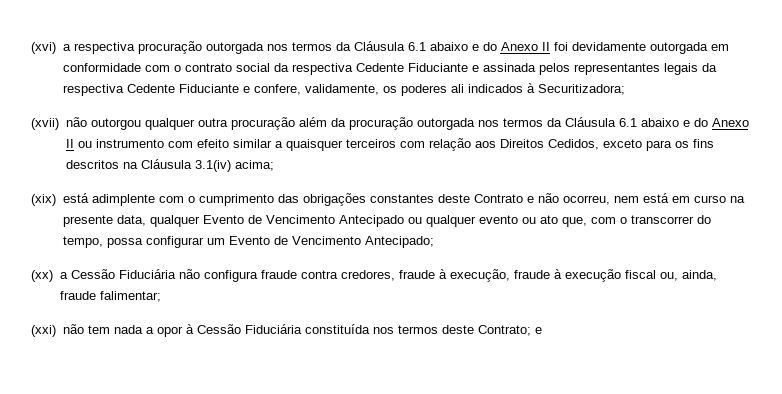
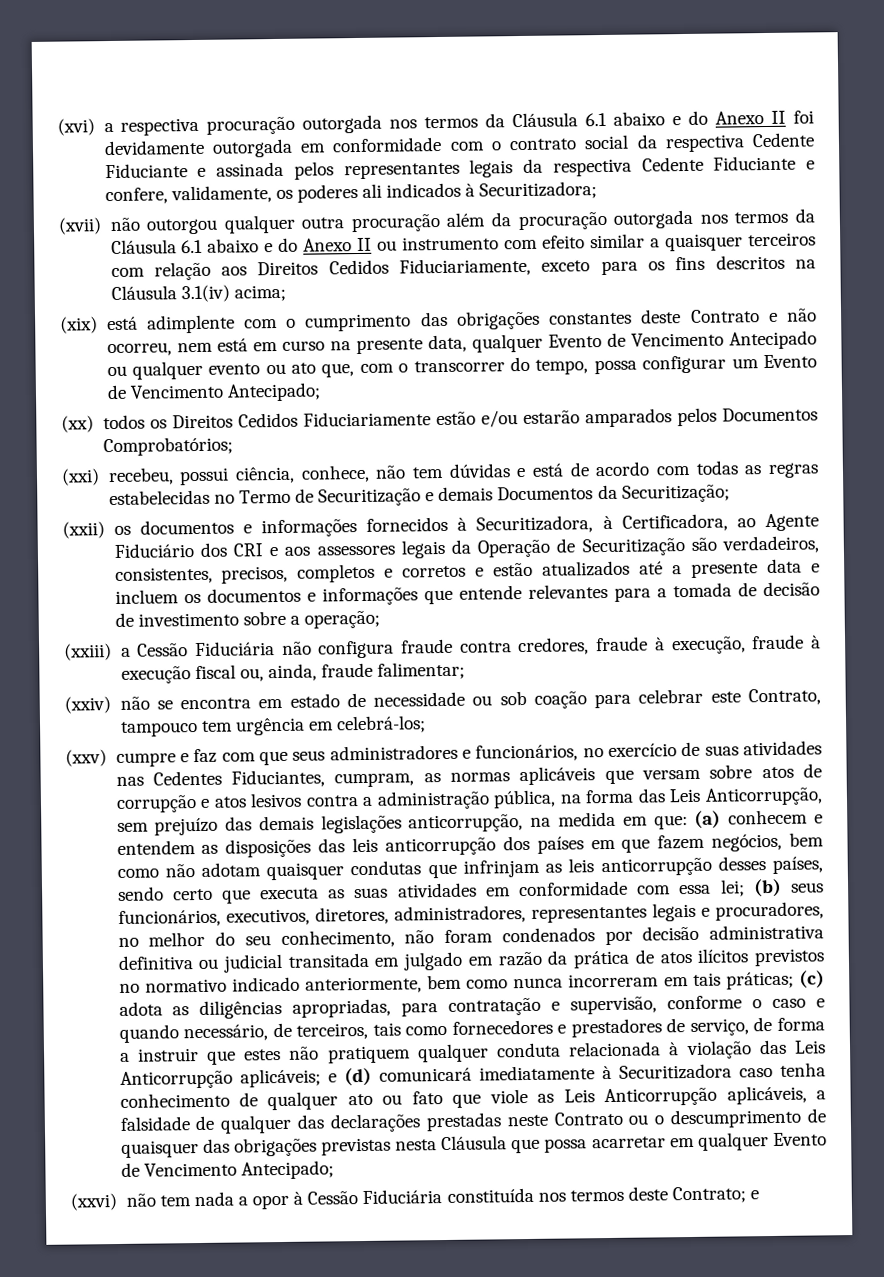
- (xvii) não outorgou qualquer outra procuração além da procuração outorgada nos termos da Cláusula 6.1 abaixo e do Anexo II ou instrumento com efeito similar a quaisquer terceiros com relação aos Direitos Cedidos, exceto para os fins descritos na Cláusula 3.1(iv) acima;
+ (xvii) não outorgou qualquer outra procuração além da procuração outorgada nos termos da Cláusula 6.1 abaixo e do Anexo II ou instrumento com efeito similar a quaisquer terceiros com relação aos Direitos Cedidos Fiduciariamente, exceto para os fins descritos na Cláusula 3.1(iv) acima;
- (xx) a Cessão Fiduciária não configura fraude contra credores, fraude à execução, fraude à execução fiscal ou, ainda, fraude falimentar;
+ (xx) todos os Direitos Cedidos Fiduciariamente estão e/ou estarão amparados pelos Documentos Comprobatórios;
+ (xxi) recebeu, possui ciência, conhece, não tem dúvidas e está de acordo com todas as regras estabelecidas no Termo de Securitização e demais Documentos da Securitização;
+ (xxii) os documentos e informações fornecidos à Securitizadora, à Certificadora, ao Agente Fiduciário dos CRI e aos assessores legais da Operação de Securitização são verdadeiros, consistentes, precisos, completos e corretos e estão atualizados até a presente data e incluem os documentos e informações que entende relevantes para a tomada de decisão de investimento sobre a operação;
+ (xxiii) a Cessão Fiduciária não configura fraude contra credores, fraude à execução, fraude à execução fiscal ou, ainda, fraude falimentar;
- (xxi) não tem nada a opor à Cessão Fiduciária constituída nos termos deste Contrato; e
+ (xxiv) não se encontra em estado de necessidade ou sob coação para celebrar este Contrato, tampouco tem urgência em celebrá-los;
+ (xxv) cumpre e faz com que seus administradores e funcionários, no exercício de suas atividades nas Cedentes Fiduciantes, cumpram, as normas aplicáveis que versam sobre atos de corrupção e atos lesivos contra a administração pública, na forma das Leis Anticorrupção, sem prejuízo das demais legislações anticorrupção, na medida em que: (a) conhecem e entendem as disposições das leis anticorrupção dos países em que fazem negócios, bem como não adotam quaisquer condutas que infrinjam as leis anticorrupção desses países, sendo certo que executa as suas atividades em conformidade com essa lei; (b) seus funcionários, executivos, diretores, administradores, representantes legais e procuradores, no melhor do seu conhecimento, não foram condenados por decisão administrativa definitiva ou judicial transitada em julgado em razão da prática de atos ilícitos previstos no normativo indicado anteriormente, bem como nunca incorreram em tais práticas; (c) adota as diligências apropriadas, para contratação e supervisão, conforme o caso e quando necessário, de terceiros, tais como fornecedores e prestadores de serviço, de forma a instruir que estes não pratiquem qualquer conduta relacionada à violação das Leis Anticorrupção aplicáveis; e (d) comunicará imediatamente à Securitizadora caso tenha conhecimento de qualquer ato ou fato que viole as Leis Anticorrupção aplicáveis, a falsidade de qualquer das declarações prestadas neste Contrato ou o descumprimento de quaisquer das obrigações previstas nesta Cláusula que possa acarretar em qualquer Evento de Vencimento Antecipado;
+ (xxvi) não tem nada a opor à Cessão Fiduciária constituída nos termos deste Contrato; e

